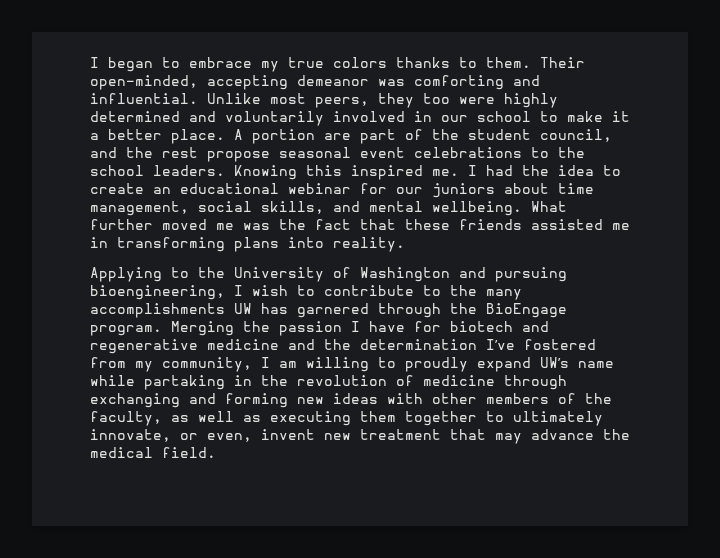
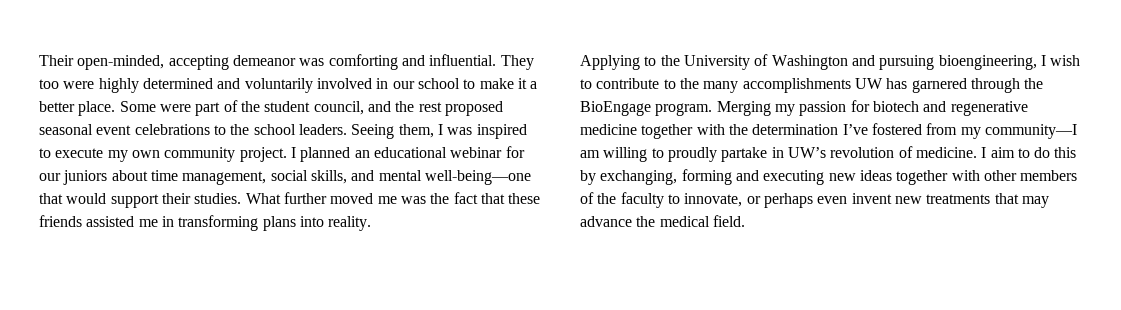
- I began to embrace my true colors thanks to them.
- Unlike most peers, they too were highly determined and voluntarily involved in our school to make it a better place.
+ They too were highly determined and voluntarily involved in our school to make it a better place.
- A portion are part of the student council, and the rest propose seasonal event celebrations to the school leaders.
+ Some were part of the student council, and the rest proposed seasonal event celebrations to the school leaders.
- Knowing this inspired me. I had the idea to create an educational webinar for our juniors about time management, social skills, and mental wellbeing.
+ Seeing them, I was inspired to execute my own community project. I planned an educational webinar for our juniors about time management, social skills, and mental well-being—one that would support their studies.
- Merging the passion I have for biotech and regenerative medicine and the determination I’ve fostered from my community, I am willing to proudly expand UW’s name while partaking in the revolution of medicine through exchanging and forming new ideas with other members of the faculty, as well as executing them together to ultimately innovate, or even, invent new treatment that may advance the medical field.
+ Merging my passion for biotech and regenerative medicine together with the determination I’ve fostered from my community—I am willing to proudly partake in UW’s revolution of medicine. I aim to do this by exchanging, forming and executing new ideas together with other members of the faculty to innovate, or perhaps even invent new treatments that may advance the medical field.

